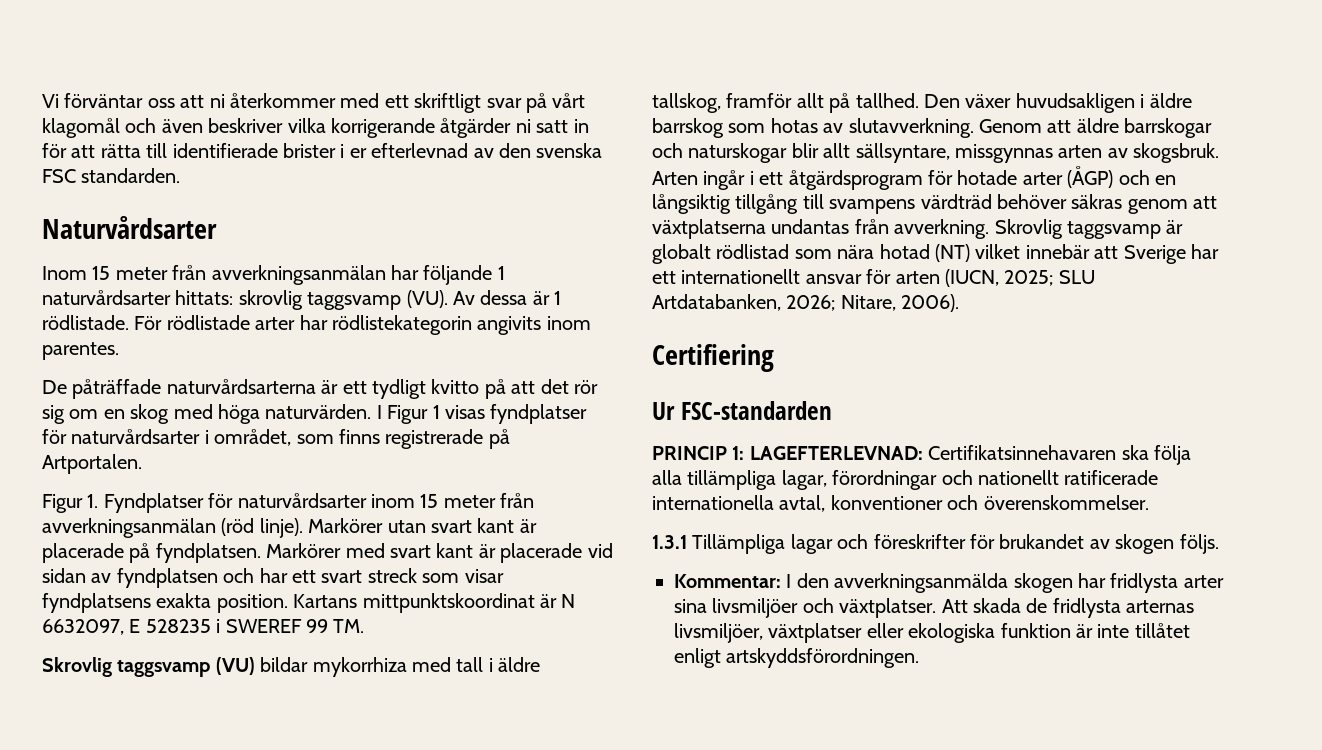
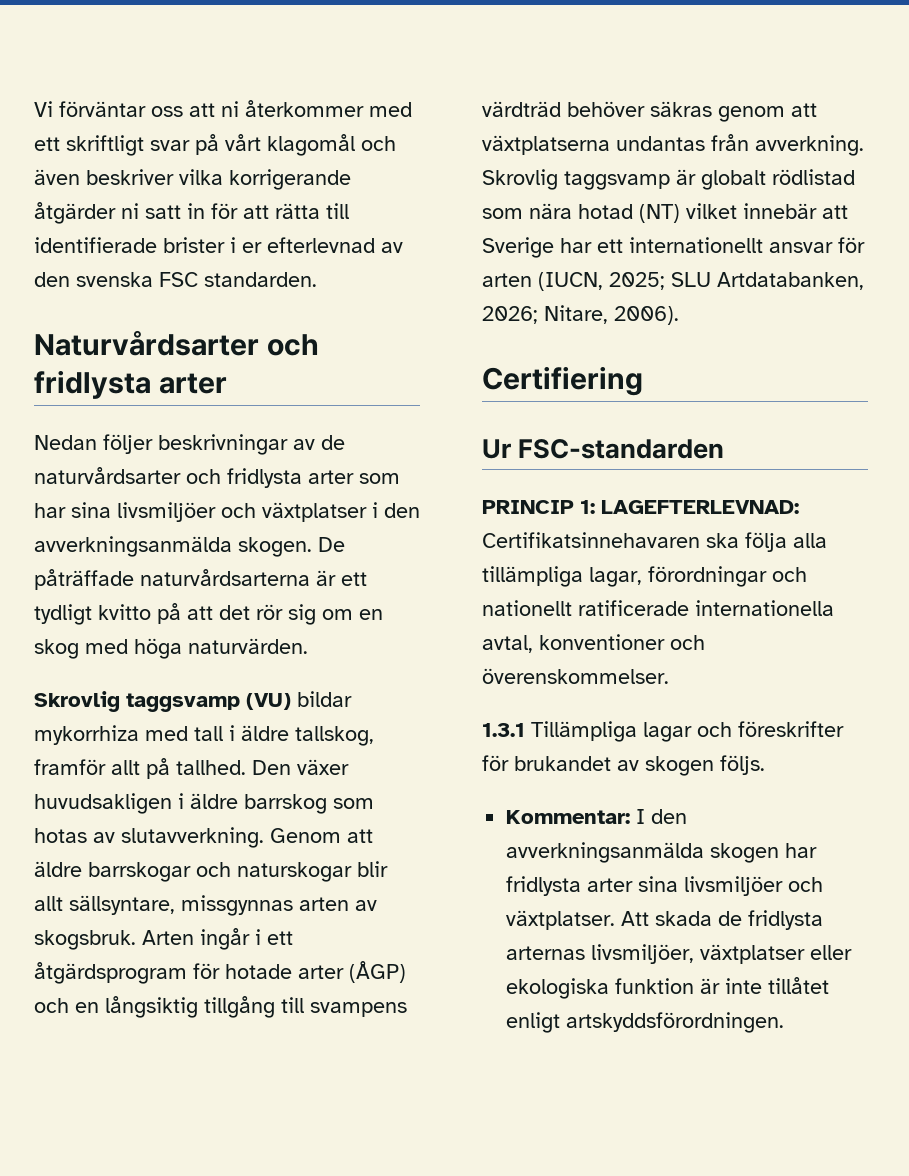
- Naturvårdsarter
- Inom 15 meter från avverkningsanmälan har följande 1 naturvårdsarter hittats: skrovlig taggsvamp (VU). Av dessa är 1 rödlistade. För rödlistade arter har rödlistekategorin angivits inom parentes.
- De påträffade naturvårdsarterna är ett tydligt kvitto på att det rör sig om en skog med höga naturvärden. I Figur 1 visas fyndplatser för naturvårdsarter i området, som finns registrerade på Artportalen.
- Figur 1. Fyndplatser för naturvårdsarter inom 15 meter från avverkningsanmälan (röd linje). Markörer utan svart kant är placerade på fyndplatsen. Markörer med svart kant är placerade vid sidan av fyndplatsen och har ett svart streck som visar fyndplatsens exakta position. Kartans mittpunktskoordinat är N 6632097, E 528235 i SWEREF 99 TM.
+ Naturvårdsarter och fridlysta arter
+ Nedan följer beskrivningar av de naturvårdsarter och fridlysta arter som har sina livsmiljöer och växtplatser i den avverkningsanmälda skogen. De påträffade naturvårdsarterna är ett tydligt kvitto på att det rör sig om en skog med höga naturvärden.

